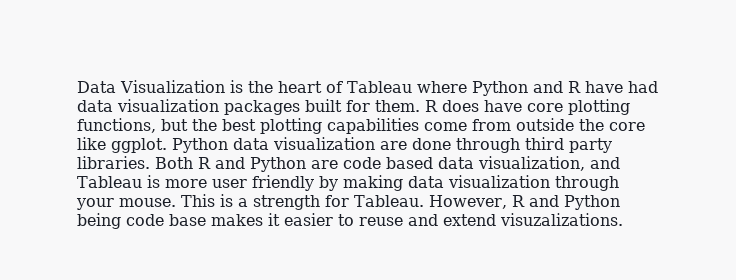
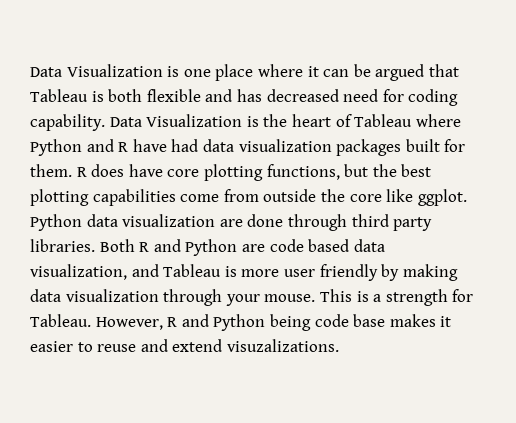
- Data Visualization is the heart of Tableau where Python and R have had data visualization packages built for them.
+ Data Visualization is one place where it can be argued that Tableau is both flexible and has decreased need for coding capability. Data Visualization is the heart of Tableau where Python and R have had data visualization packages built for them.

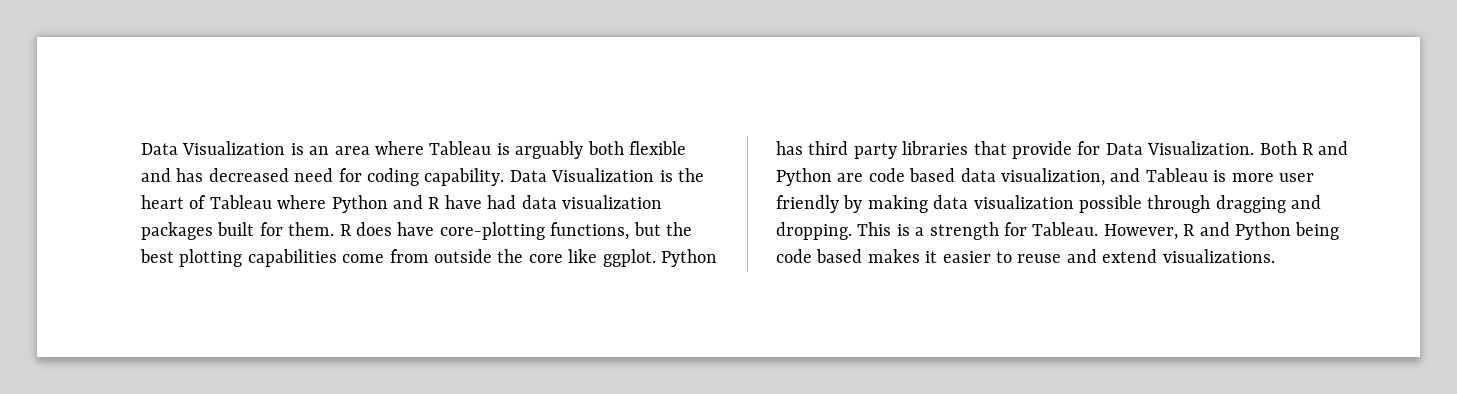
- Data Visualization is one place where it can be argued that Tableau is both flexible and has decreased need for coding capability.
+ Data Visualization is an area where Tableau is arguably both flexible and has decreased need for coding capability.
- R does have core plotting functions, but the best plotting capabilities come from outside the core like ggplot.
+ R does have core-plotting functions, but the best plotting capabilities come from outside the core like ggplot.
- Python data visualization are done through third party libraries.
+ Python has third party libraries that provide for Data Visualization.
- Both R and Python are code based data visualization, and Tableau is more user friendly by making data visualization through your mouse.
+ Both R and Python are code based data visualization, and Tableau is more user friendly by making data visualization possible through dragging and dropping.
- However, R and Python being code base makes it easier to reuse and extend visuzalizations.
+ However, R and Python being code based makes it easier to reuse and extend visualizations.

